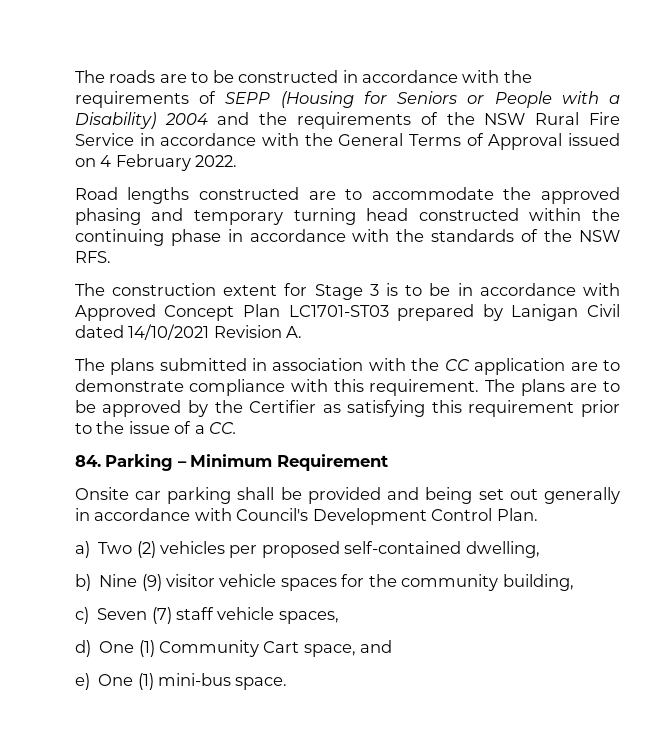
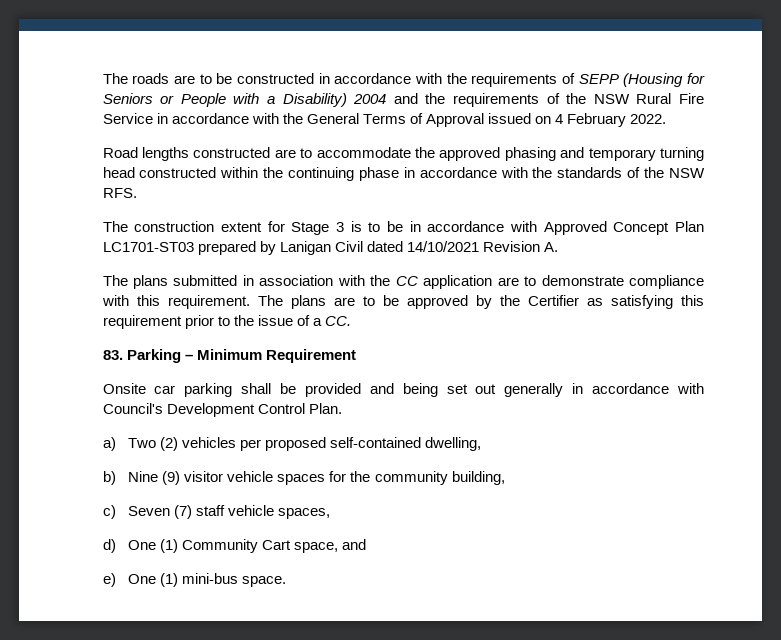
- 84. Parking – Minimum Requirement
+ 83. Parking – Minimum Requirement

